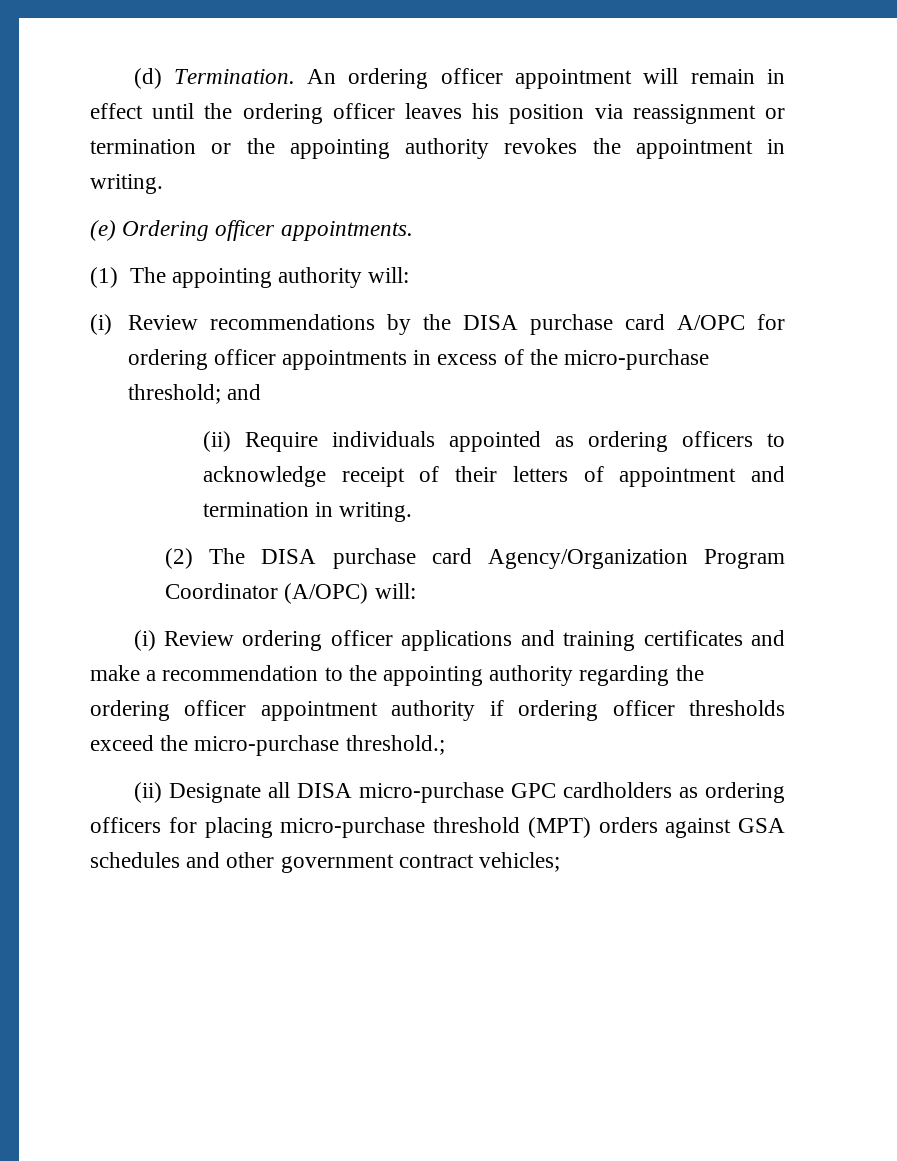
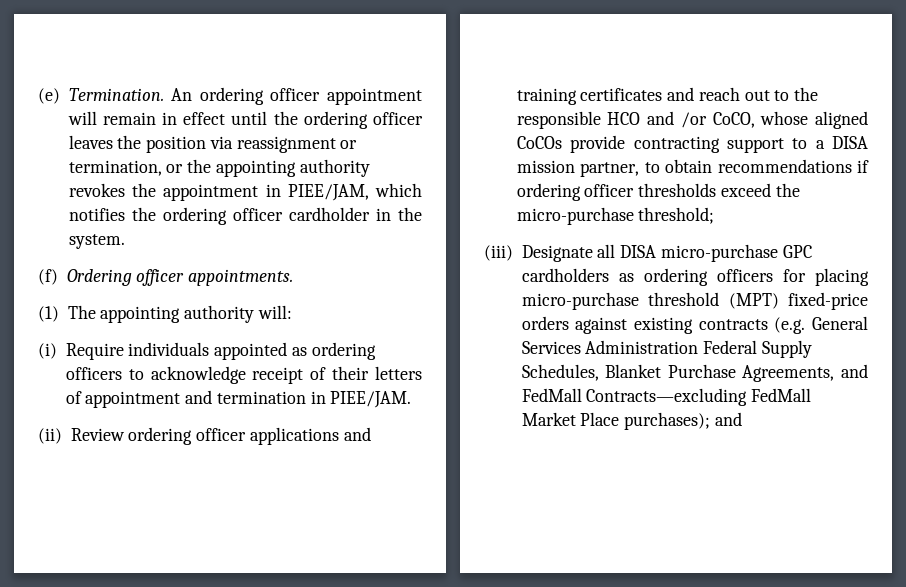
- (d) Termination.
+ (e) Termination.
- An ordering officer appointment will remain in effect until the ordering officer leaves his position via reassignment or termination or the appointing authority revokes the appointment in writing.
- (e) Ordering officer appointments.
+ An ordering officer appointment will remain in effect until the ordering officer leaves the position via reassignment or termination, or the appointing authority revokes the appointment in PIEE/JAM, which notifies the ordering officer cardholder in the system.
+ (f) Ordering officer appointments.
- (i) Review recommendations by the DISA purchase card A/OPC for ordering officer appointments in excess of the micro-purchase threshold; and
- (ii) Require individuals appointed as ordering officers to acknowledge receipt of their letters of appointment and termination in writing.
- (2) The DISA purchase card Agency/Organization Program Coordinator (A/OPC) will:
- (i) Review ordering officer applications and training certificates and make a recommendation to the appointing authority regarding the ordering officer appointment authority if ordering officer thresholds exceed the micro-purchase threshold.;
- (ii) Designate all DISA micro-purchase GPC cardholders as ordering officers for placing micro-purchase threshold (MPT) orders against GSA schedules and other government contract vehicles;
+ (i) Require individuals appointed as ordering officers to acknowledge receipt of their letters of appointment and termination in PIEE/JAM.
+ (ii) Review ordering officer applications and training certificates and reach out to the responsible HCO and /or CoCO, whose aligned CoCOs provide contracting support to a DISA mission partner, to obtain recommendations if ordering officer thresholds exceed the micro-purchase threshold;
+ (iii) Designate all DISA micro-purchase GPC cardholders as ordering officers for placing micro-purchase threshold (MPT) fixed-price orders against existing contracts (e.g. General Services Administration Federal Supply Schedules, Blanket Purchase Agreements, and FedMall Contracts—excluding FedMall Market Place purchases); and

